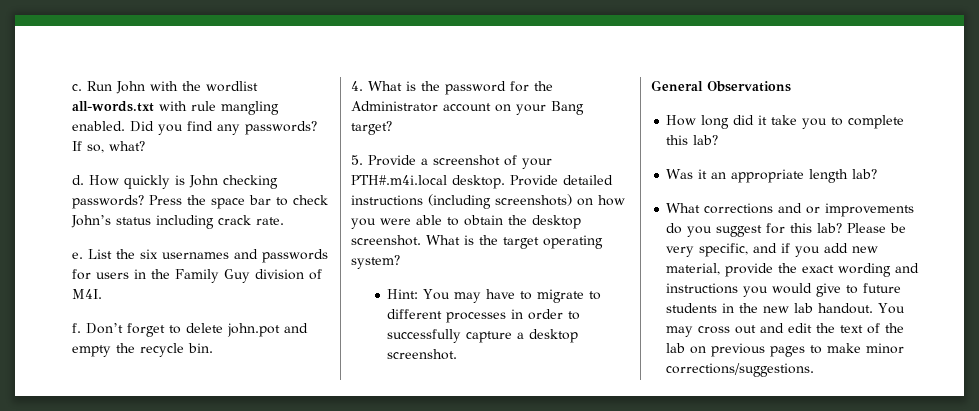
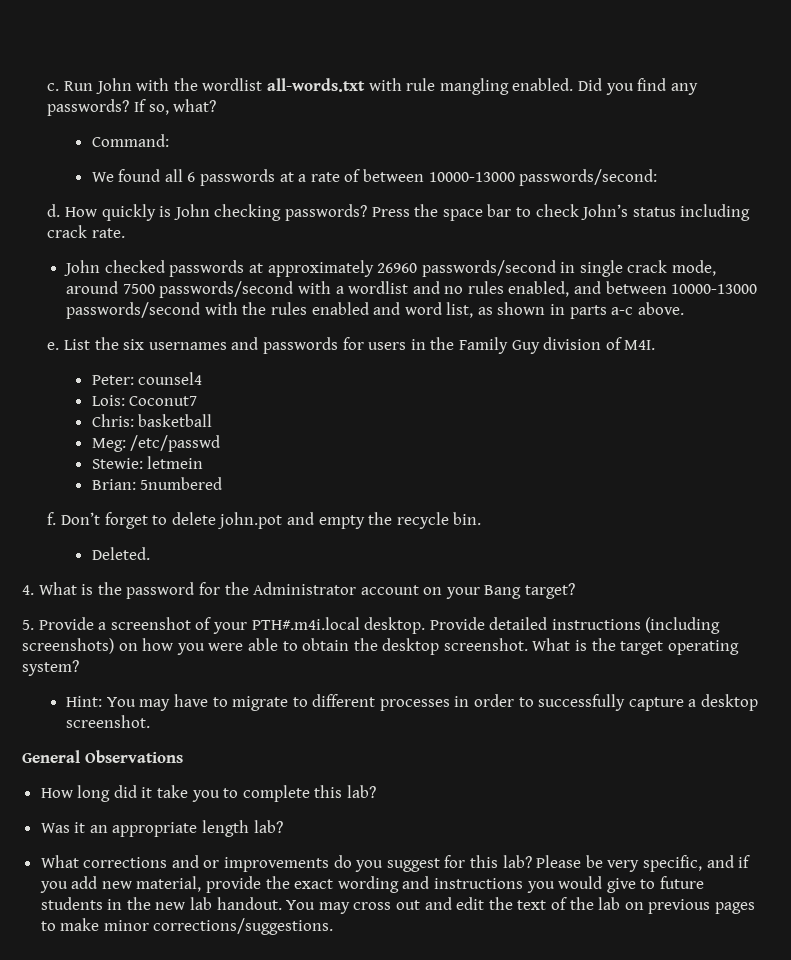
+ Command:
+ We found all 6 passwords at a rate of between 10000-13000 passwords/second:
+ John checked passwords at approximately 26960 passwords/second in single crack mode, around 7500 passwords/second with a wordlist and no rules enabled, and between 10000-13000 passwords/second with the rules enabled and word list, as shown in parts a-c above.
+ Peter: counsel4
+ Lois: Coconut7
+ Chris: basketball
+ Meg: /etc/passwd
+ Stewie: letmein
+ Brian: 5numbered
+ Deleted.

